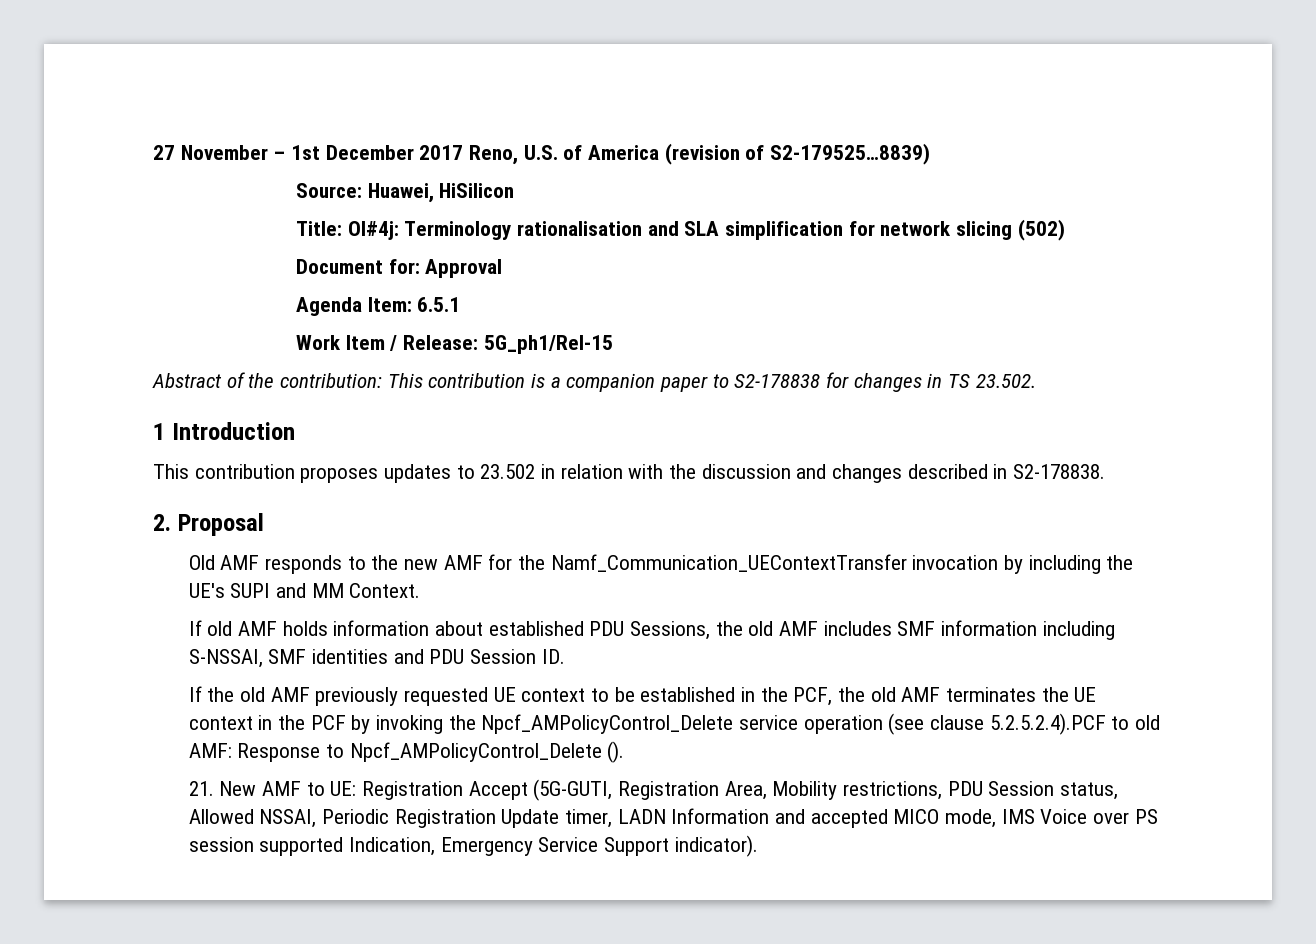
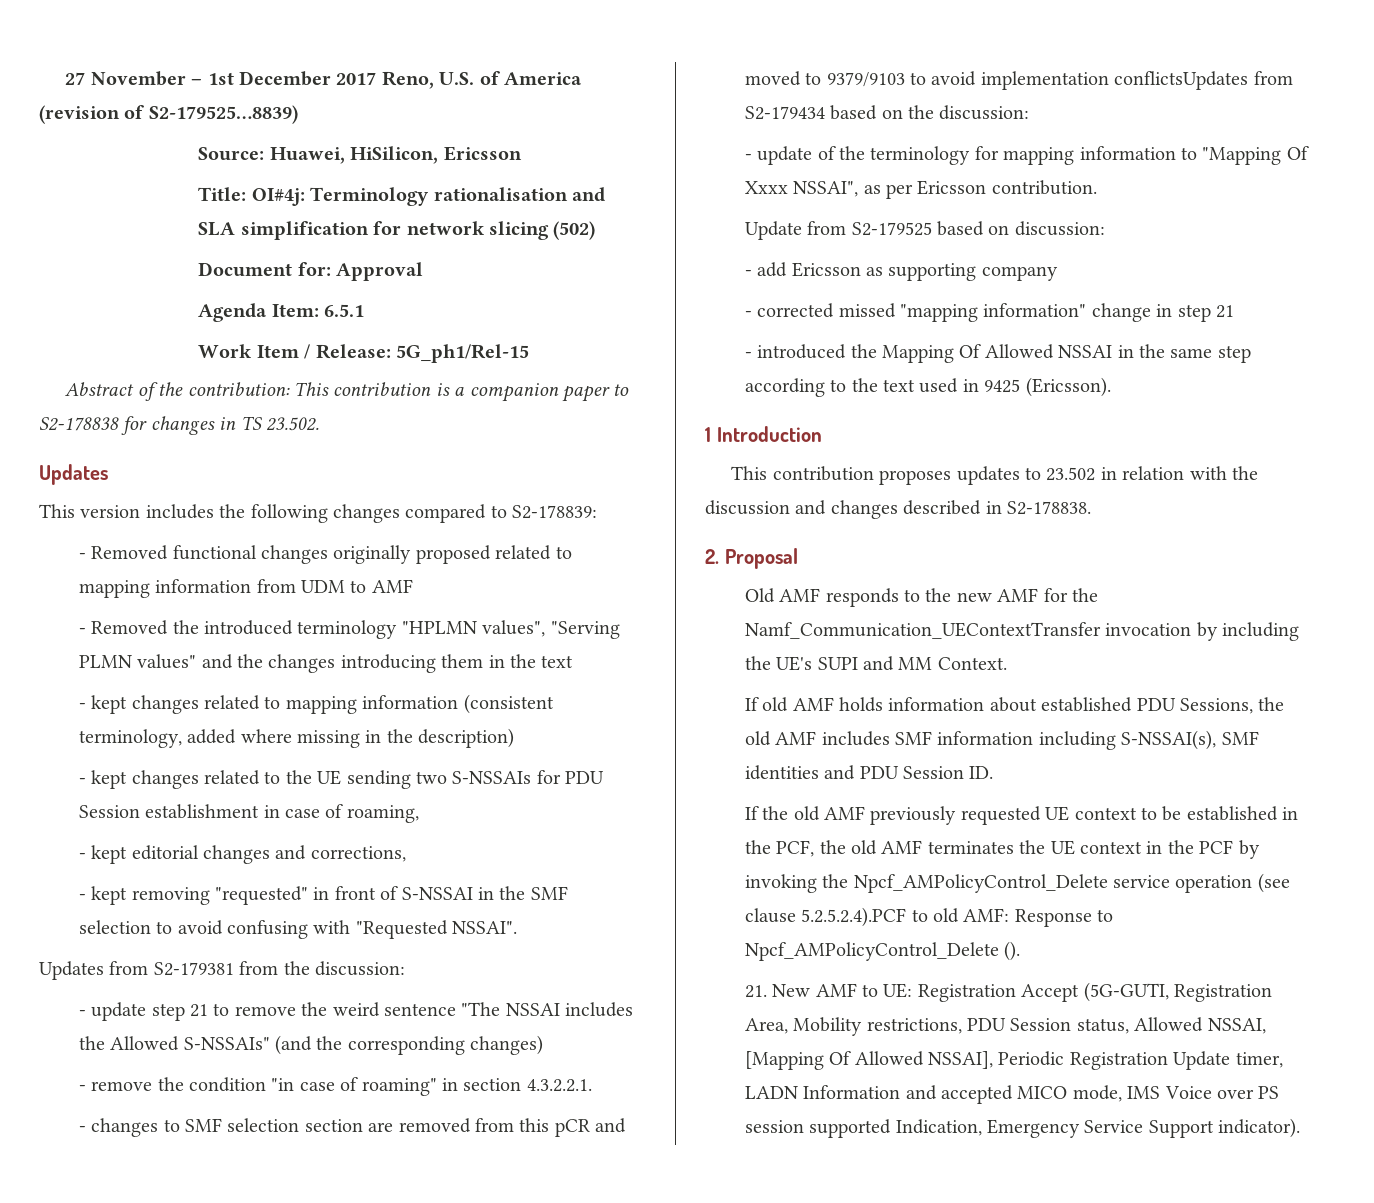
- Source: Huawei, HiSilicon
+ Source: Huawei, HiSilicon, Ericsson
  Abstract of the contribution: This contribution is a companion paper to S2-178838 for changes in TS 23.502.
+ Updates
+ This version includes the following changes compared to S2-178839:
+ - Removed functional changes originally proposed related to mapping information from UDM to AMF
+ - Removed the introduced terminology "HPLMN values", "Serving PLMN values" and the changes introducing them in the text
+ - kept changes related to mapping information (consistent terminology, added where missing in the description)
+ - kept changes related to the UE sending two S-NSSAIs for PDU Session establishment in case of roaming,
+ - kept editorial changes and corrections,
+ - kept removing "requested" in front of S-NSSAI in the SMF selection to avoid confusing with "Requested NSSAI".
+ Updates from S2-179381 from the discussion:
+ - update step 21 to remove the weird sentence "The NSSAI includes the Allowed S-NSSAIs" (and the corresponding changes)
+ - remove the condition "in case of roaming" in section 4.3.2.2.1.
+ - changes to SMF selection section are removed from this pCR and moved to 9379/9103 to avoid implementation conflictsUpdates from S2-179434 based on the discussion:
+ - update of the terminology for mapping information to "Mapping Of Xxxx NSSAI", as per Ericsson contribution.
+ Update from S2-179525 based on discussion:
+ - add Ericsson as supporting company
+ - corrected missed "mapping information" change in step 21
+ - introduced the Mapping Of Allowed NSSAI in the same step according to the text used in 9425 (Ericsson).
- If old AMF holds information about established PDU Sessions, the old AMF includes SMF information including S-NSSAI, SMF identities and PDU Session ID.
+ If old AMF holds information about established PDU Sessions, the old AMF includes SMF information including S-NSSAI(s), SMF identities and PDU Session ID.
- 21. New AMF to UE: Registration Accept (5G-GUTI, Registration Area, Mobility restrictions, PDU Session status, Allowed NSSAI, Periodic Registration Update timer, LADN Information and accepted MICO mode, IMS Voice over PS session supported Indication, Emergency Service Support indicator).
+ 21. New AMF to UE: Registration Accept (5G-GUTI, Registration Area, Mobility restrictions, PDU Session status, Allowed NSSAI, [Mapping Of Allowed NSSAI], Periodic Registration Update timer, LADN Information and accepted MICO mode, IMS Voice over PS session supported Indication, Emergency Service Support indicator).

